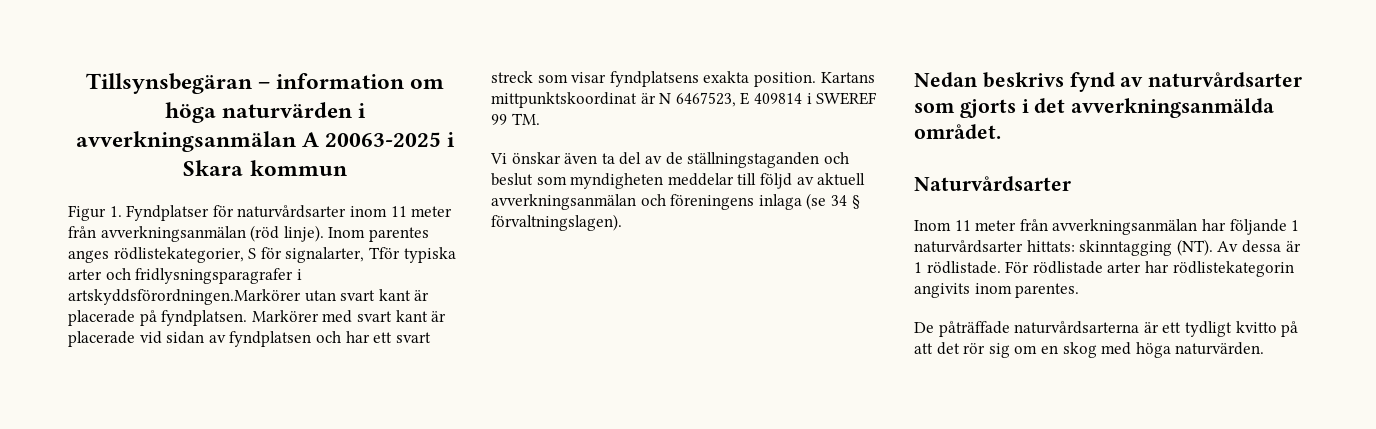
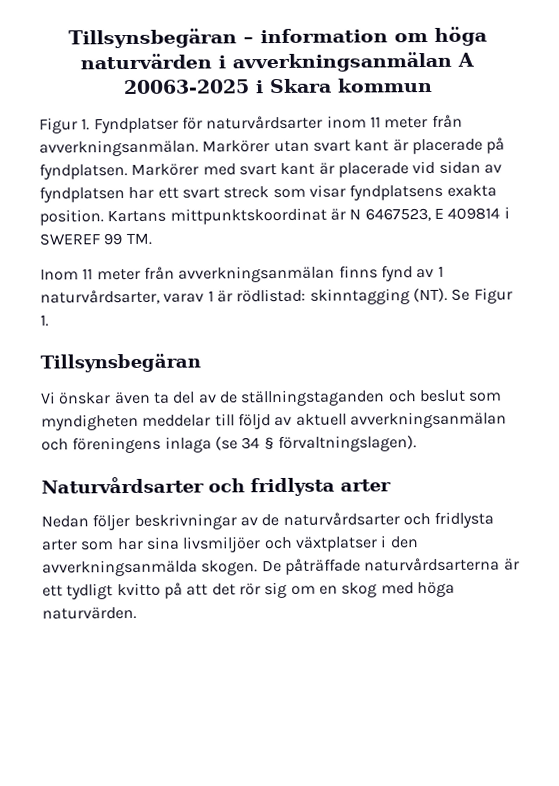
- Figur 1. Fyndplatser för naturvårdsarter inom 11 meter från avverkningsanmälan (röd linje). Inom parentes anges rödlistekategorier, S för signalarter, Tför typiska arter och fridlysningsparagrafer i artskyddsförordningen.Markörer utan svart kant är placerade på fyndplatsen.
+ Figur 1. Fyndplatser för naturvårdsarter inom 11 meter från avverkningsanmälan. Markörer utan svart kant är placerade på fyndplatsen.
- Markörer med svart kant är placerade vid sidan av fyndplatsen och har ett svart streck som visar fyndplatsens exakta position.
+ Markörer med svart kant är placerade vid sidan av fyndplatsen har ett svart streck som visar fyndplatsens exakta position.
+ Inom 11 meter från avverkningsanmälan finns fynd av 1 naturvårdsarter, varav 1 är rödlistad: skinntagging (NT). Se Figur 1.
+ Tillsynsbegäran
- Nedan beskrivs fynd av naturvårdsarter som gjorts i det avverkningsanmälda området.
- Naturvårdsarter
- Inom 11 meter från avverkningsanmälan har följande 1 naturvårdsarter hittats: skinntagging (NT). Av dessa är 1 rödlistade. För rödlistade arter har rödlistekategorin angivits inom parentes.
- De påträffade naturvårdsarterna är ett tydligt kvitto på att det rör sig om en skog med höga naturvärden.
+ Naturvårdsarter och fridlysta arter
+ Nedan följer beskrivningar av de naturvårdsarter och fridlysta arter som har sina livsmiljöer och växtplatser i den avverkningsanmälda skogen. De påträffade naturvårdsarterna är ett tydligt kvitto på att det rör sig om en skog med höga naturvärden.

